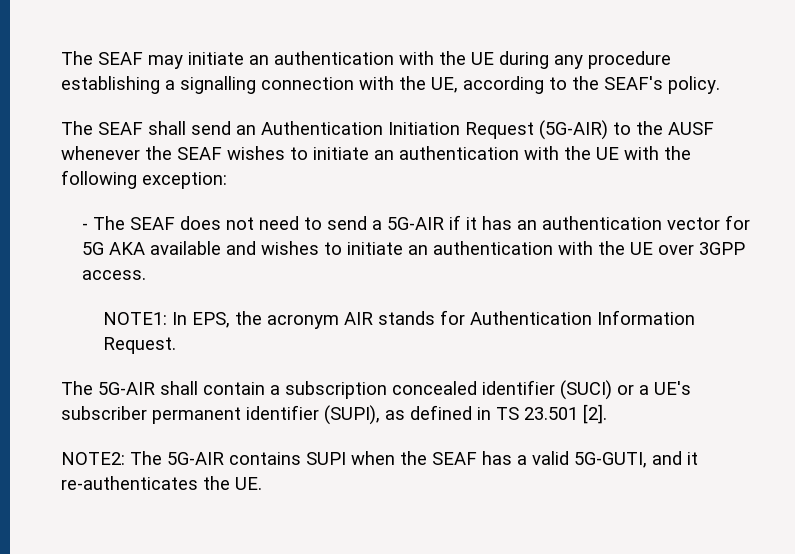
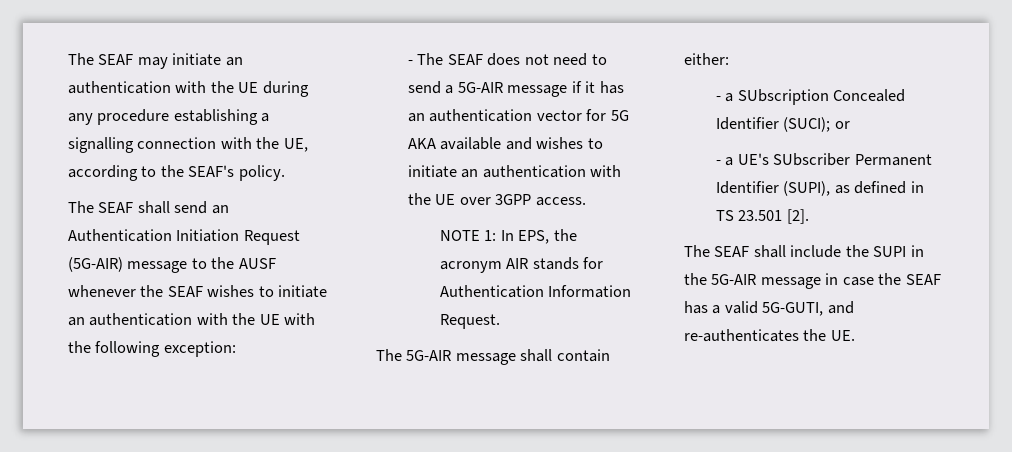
- The SEAF shall send an Authentication Initiation Request (5G-AIR) to the AUSF whenever the SEAF wishes to initiate an authentication with the UE with the following exception:
+ The SEAF shall send an Authentication Initiation Request (5G-AIR) message to the AUSF whenever the SEAF wishes to initiate an authentication with the UE with the following exception:
- - The SEAF does not need to send a 5G-AIR if it has an authentication vector for 5G AKA available and wishes to initiate an authentication with the UE over 3GPP access.
+ - The SEAF does not need to send a 5G-AIR message if it has an authentication vector for 5G AKA available and wishes to initiate an authentication with the UE over 3GPP access.
- NOTE1: In EPS, the acronym AIR stands for Authentication Information Request.
+ NOTE 1: In EPS, the acronym AIR stands for Authentication Information Request.
- The 5G-AIR shall contain a subscription concealed identifier (SUCI) or a UE's subscriber permanent identifier (SUPI), as defined in TS 23.501 [2].
+ The 5G-AIR message shall contain either:
+ - a SUbscription Concealed Identifier (SUCI); or
+ - a UE's SUbscriber Permanent Identifier (SUPI), as defined in TS 23.501 [2].
- NOTE2: The 5G-AIR contains SUPI when the SEAF has a valid 5G-GUTI, and it re-authenticates the UE.
+ The SEAF shall include the SUPI in the 5G-AIR message in case the SEAF has a valid 5G-GUTI, and re-authenticates the UE.

